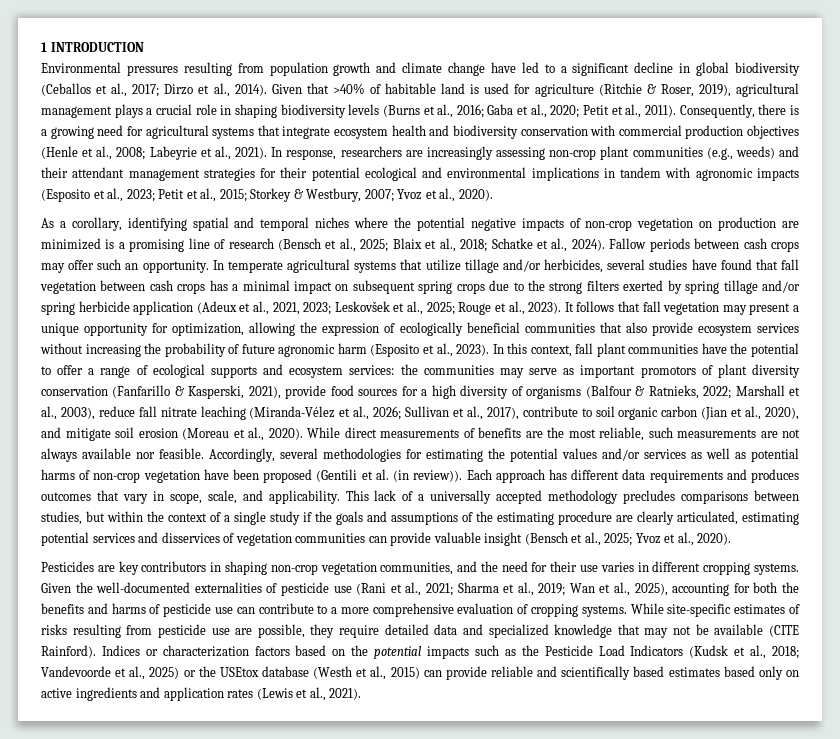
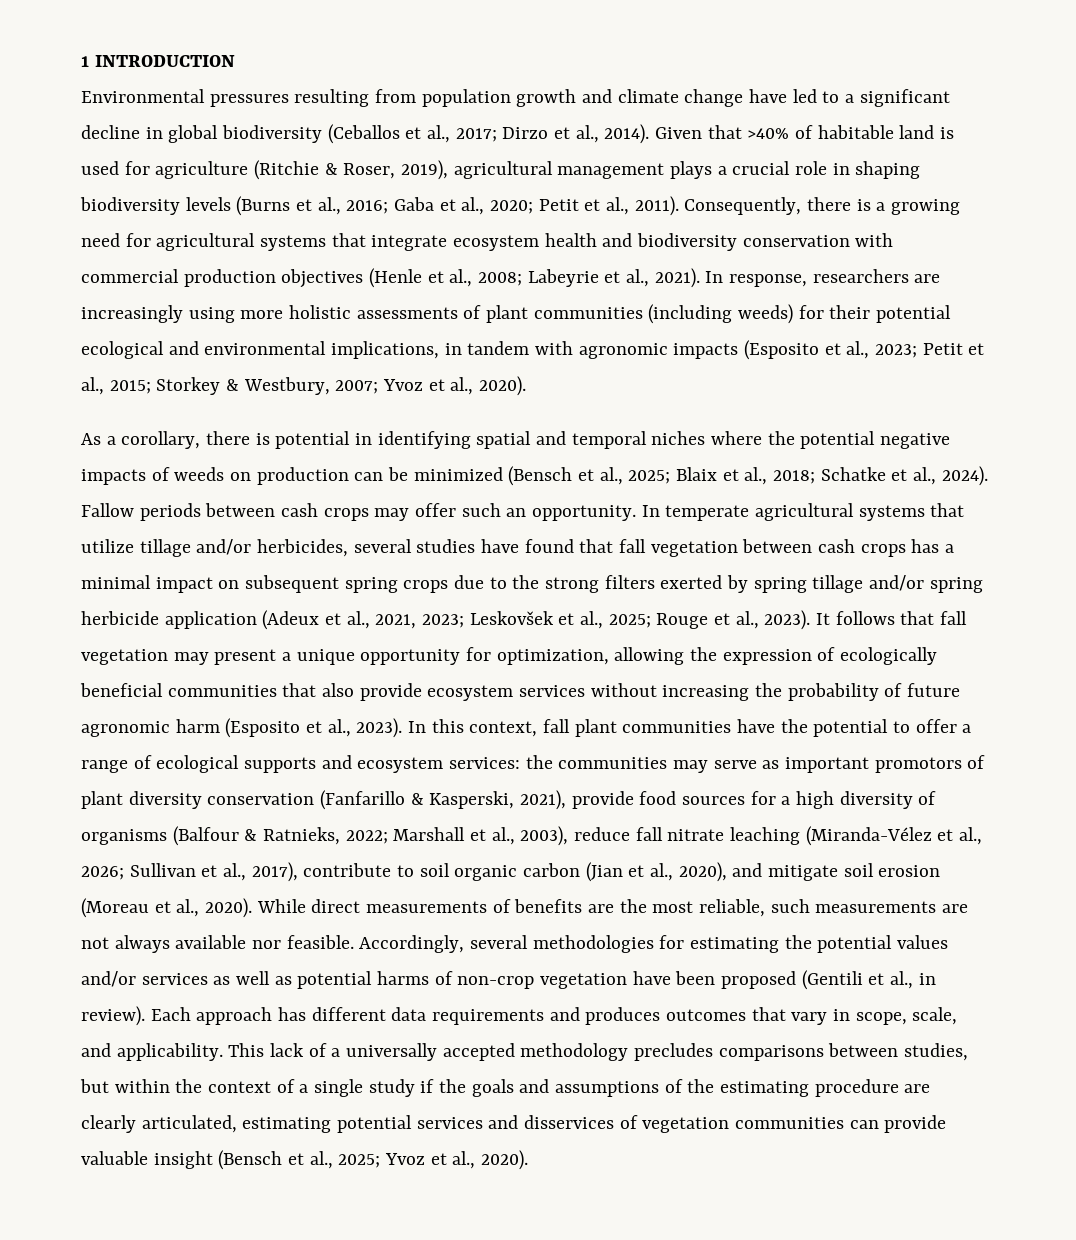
- In response, researchers are increasingly assessing non-crop plant communities (e.g., weeds) and their attendant management strategies for their potential ecological and environmental implications in tandem with agronomic impacts (Esposito et al., 2023; Petit et al., 2015; Storkey & Westbury, 2007; Yvoz et al., 2020).
+ In response, researchers are increasingly using more holistic assessments of plant communities (including weeds) for their potential ecological and environmental implications, in tandem with agronomic impacts (Esposito et al., 2023; Petit et al., 2015; Storkey & Westbury, 2007; Yvoz et al., 2020).
- As a corollary, identifying spatial and temporal niches where the potential negative impacts of non-crop vegetation on production are minimized is a promising line of research (Bensch et al., 2025; Blaix et al., 2018; Schatke et al., 2024).
+ As a corollary, there is potential in identifying spatial and temporal niches where the potential negative impacts of weeds on production can be minimized (Bensch et al., 2025; Blaix et al., 2018; Schatke et al., 2024).
- Accordingly, several methodologies for estimating the potential values and/or services as well as potential harms of non-crop vegetation have been proposed (Gentili et al. (in review)).
+ Accordingly, several methodologies for estimating the potential values and/or services as well as potential harms of non-crop vegetation have been proposed (Gentili et al., in review).
- Pesticides are key contributors in shaping non-crop vegetation communities, and the need for their use varies in different cropping systems. Given the well-documented externalities of pesticide use (Rani et al., 2021; Sharma et al., 2019; Wan et al., 2025), accounting for both the benefits and harms of pesticide use can contribute to a more comprehensive evaluation of cropping systems. While site-specific estimates of risks resulting from pesticide use are possible, they require detailed data and specialized knowledge that may not be available (CITE Rainford). Indices or characterization factors based on the potential impacts such as the Pesticide Load Indicators (Kudsk et al., 2018; Vandevoorde et al., 2025) or the USEtox database (Westh et al., 2015) can provide reliable and scientifically based estimates based only on active ingredients and application rates (Lewis et al., 2021).

